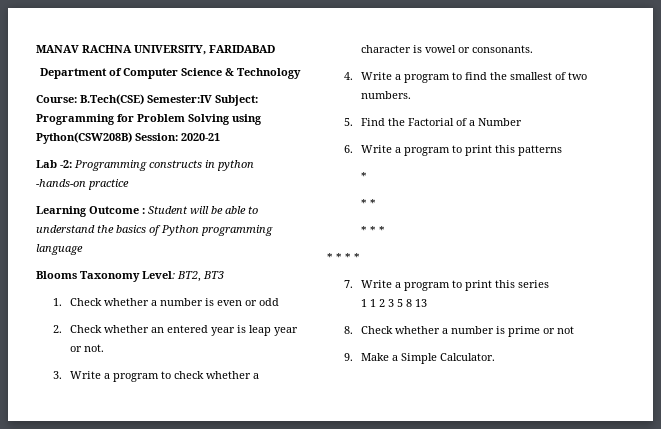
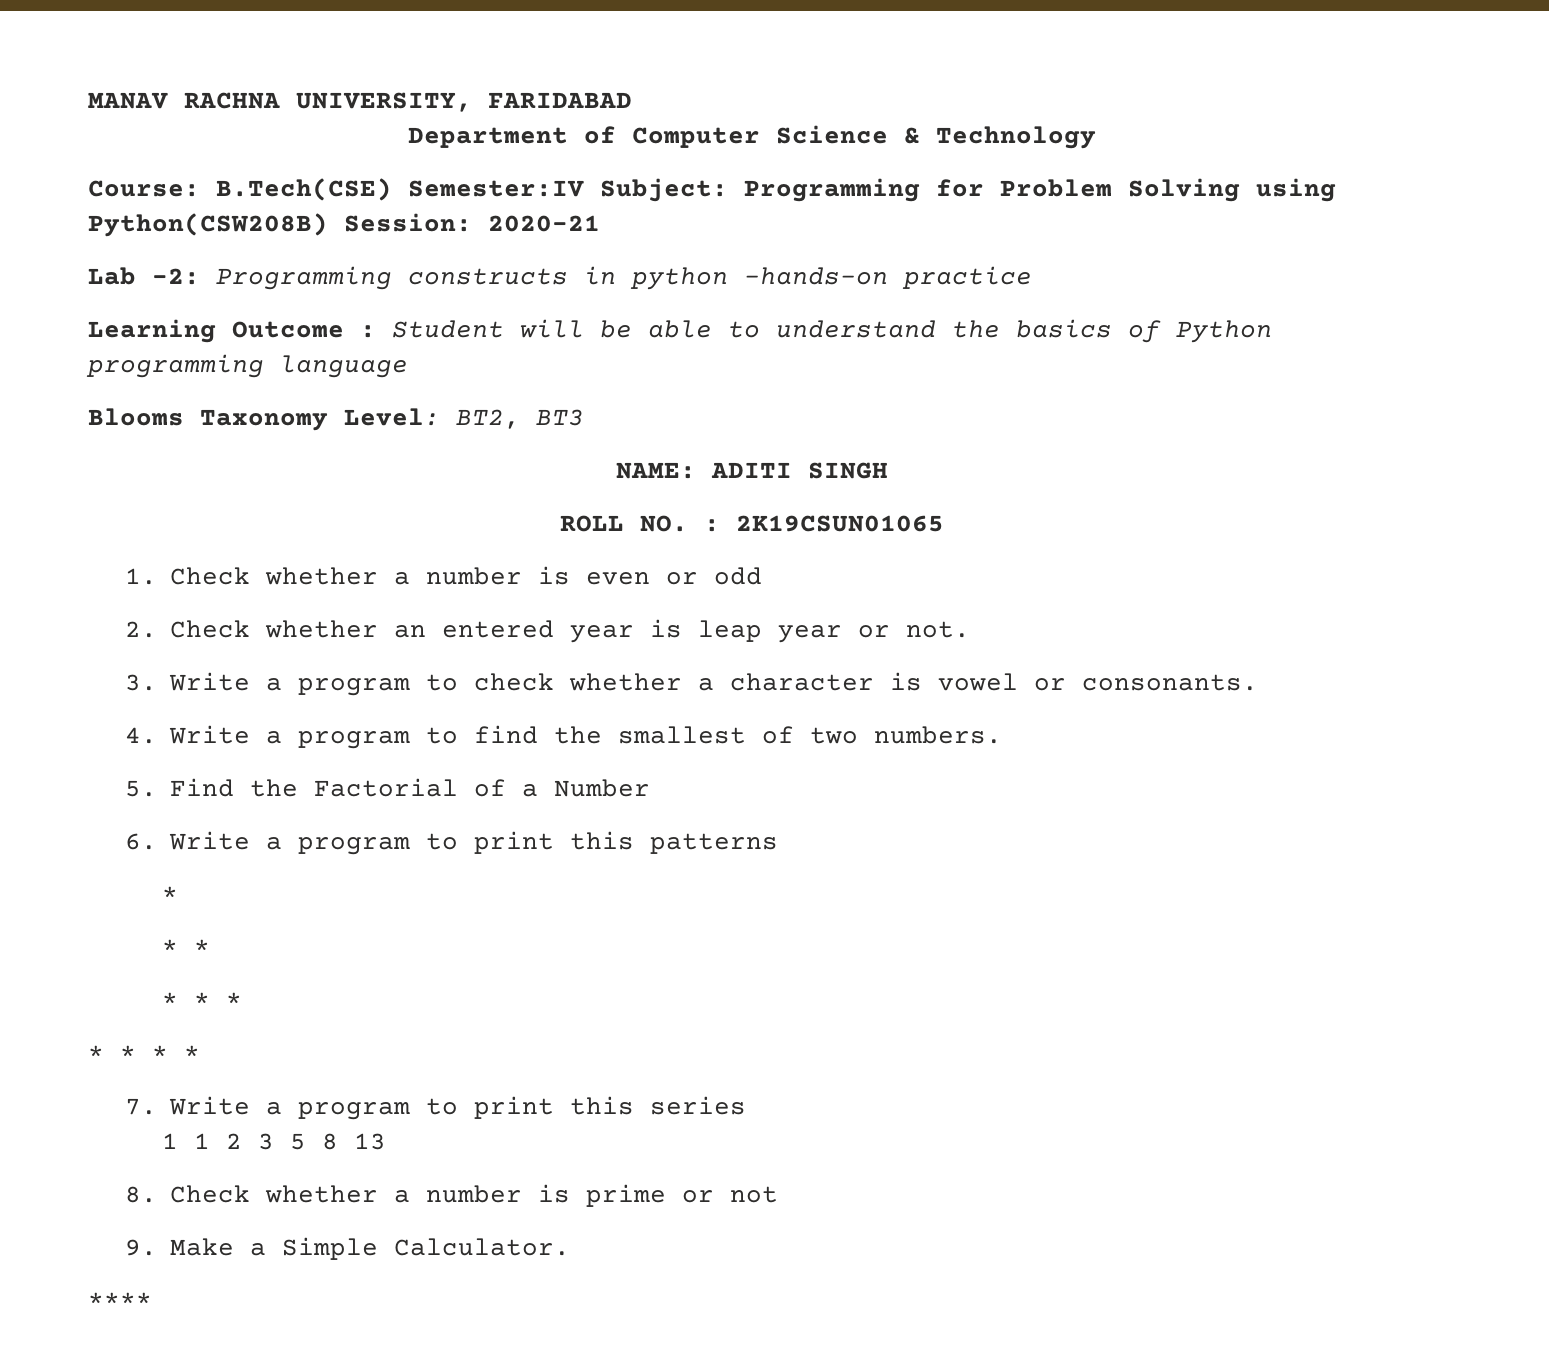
+ NAME: ADITI SINGH
+ ROLL NO. : 2K19CSUN01065
+ ****

